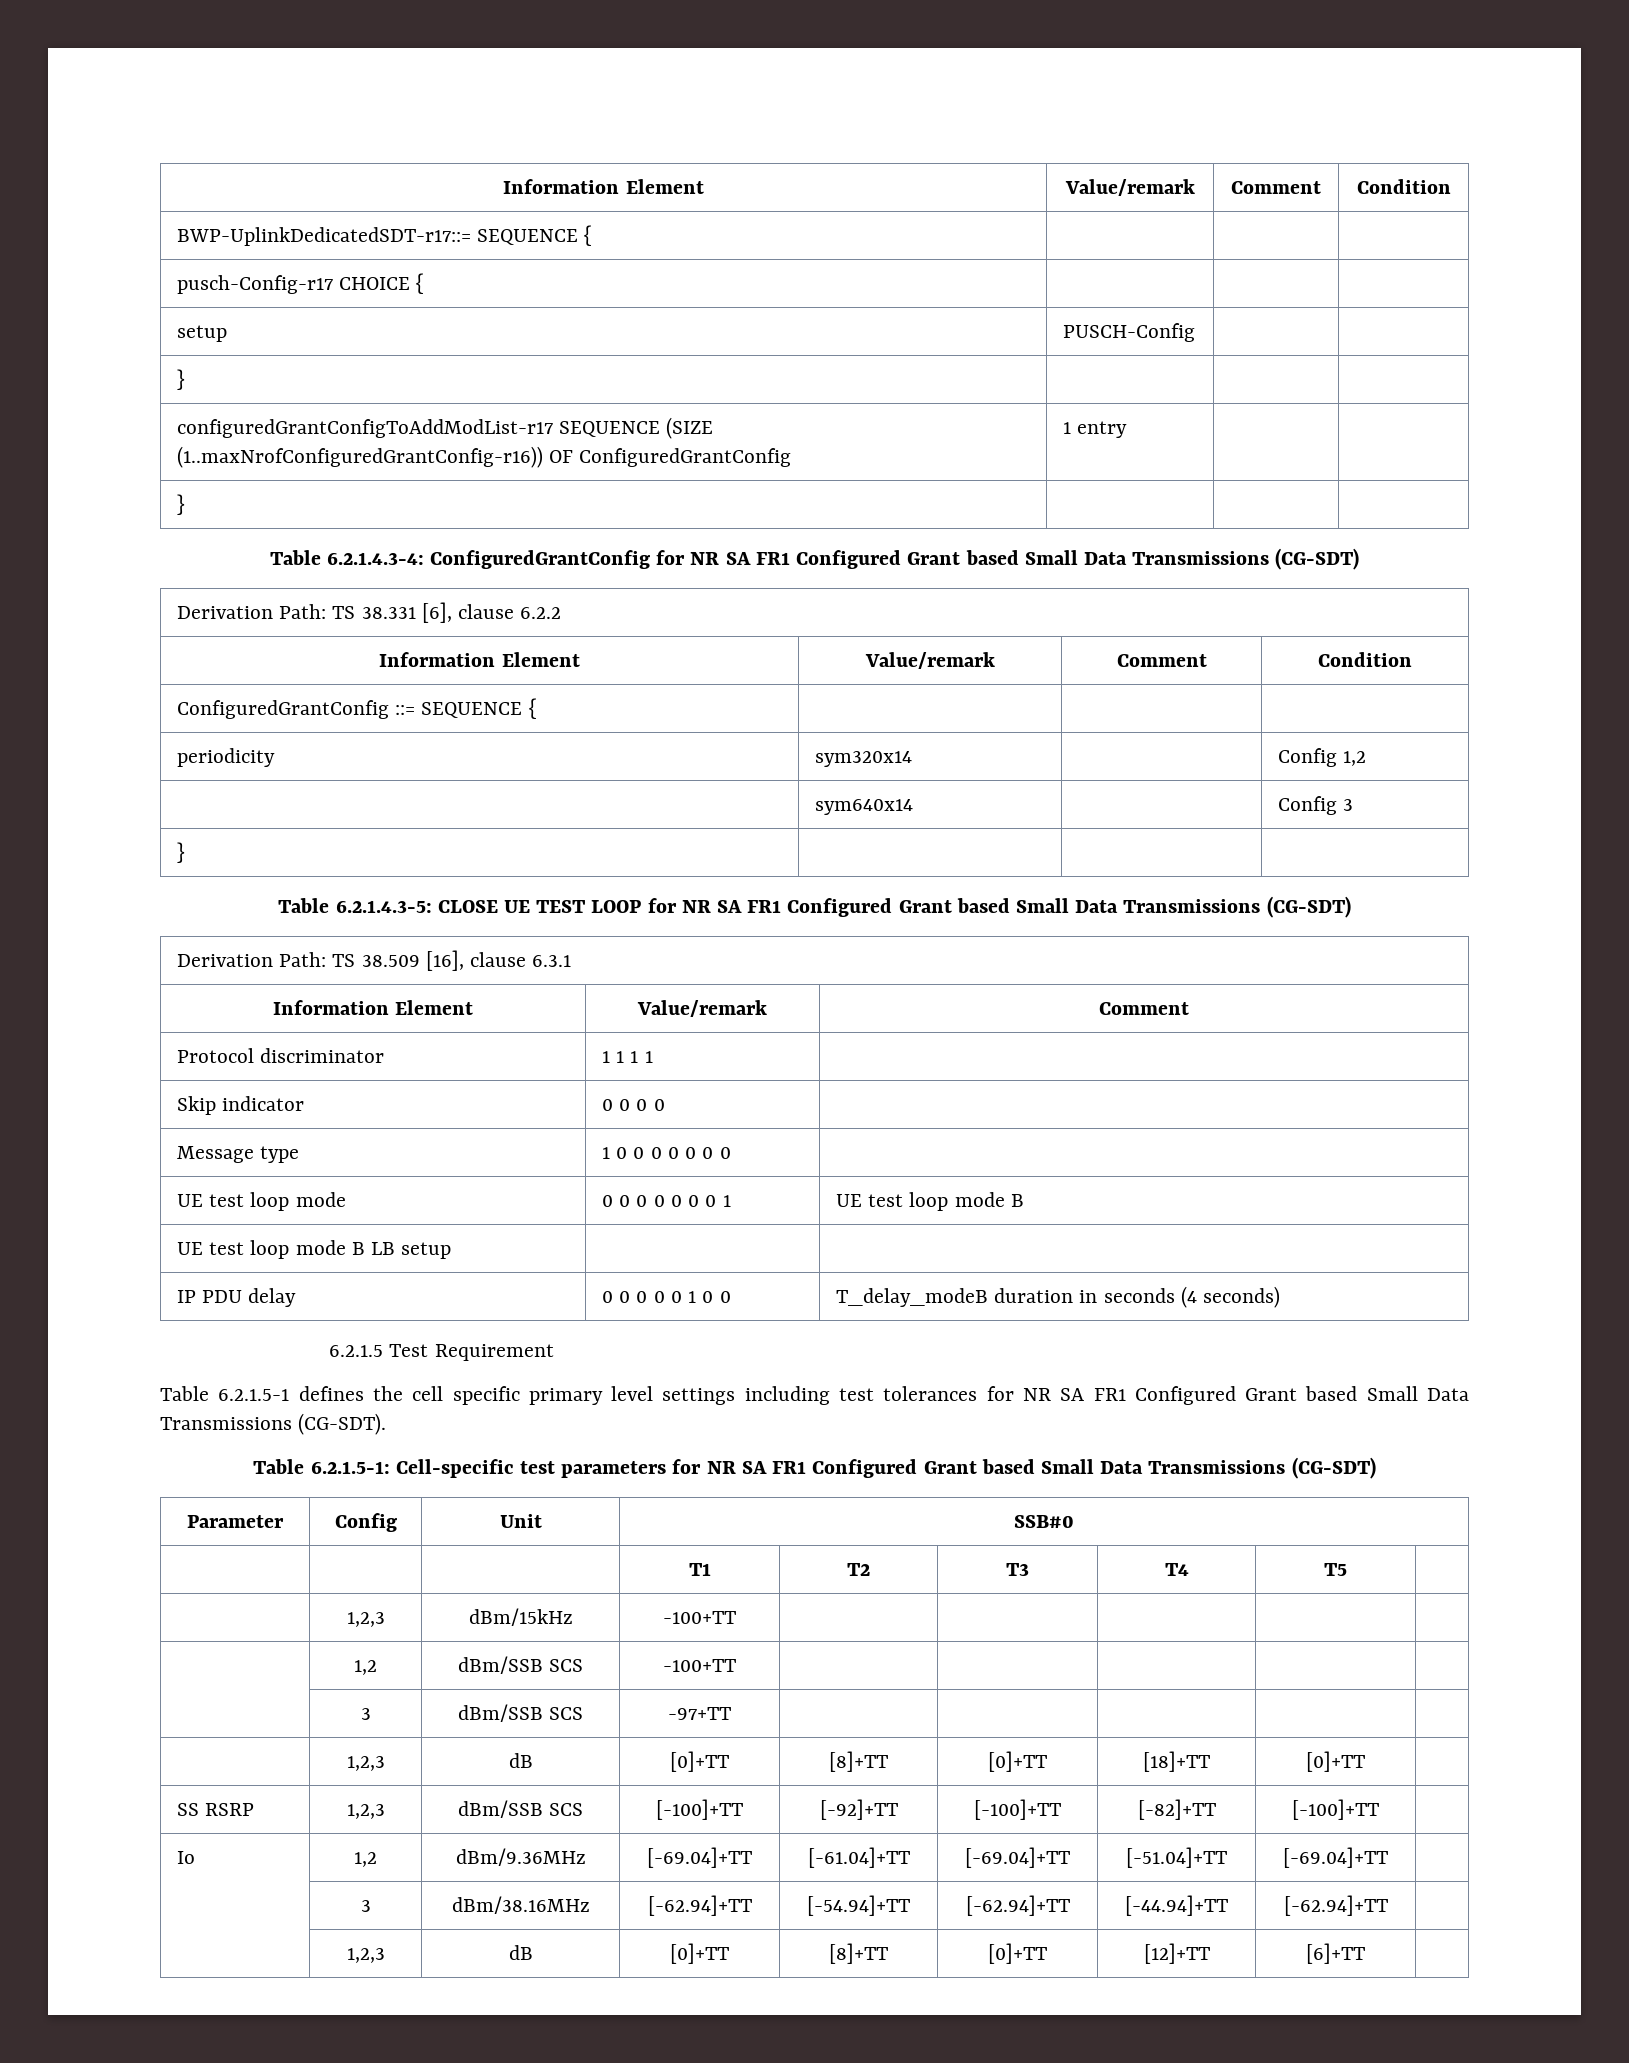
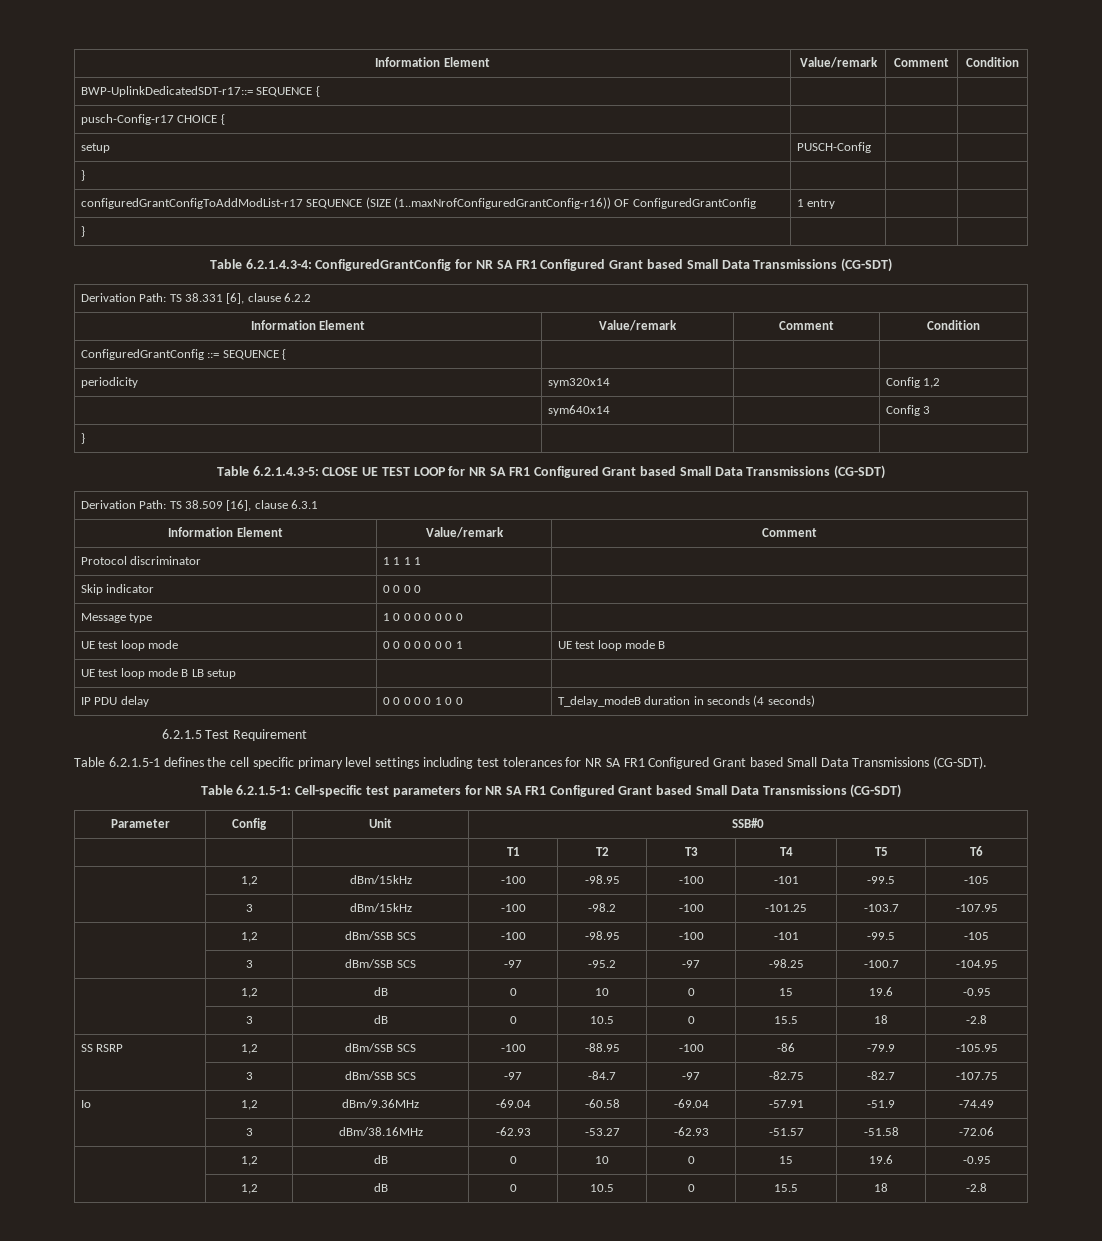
- | | | T1 | T2 | T3 | T4 | T5 |
- | 1,2,3 | dBm/15kHz | -100+TT | | | | |
- | 1,2 | dBm/SSB SCS | -100+TT | | | | |
- | 3 | dBm/SSB SCS | -97+TT | | | | |
- | 1,2,3 | dB | [0]+TT | [8]+TT | [0]+TT | [18]+TT | [0]+TT |
+ | | | T1 | T2 | T3 | T4 | T5 | T6
+ | 1,2 | dBm/15kHz | -100 | -98.95 | -100 | -101 | -99.5 | -105
+ | 3 | dBm/15kHz | -100 | -98.2 | -100 | -101.25 | -103.7 | -107.95
+ | 1,2 | dBm/SSB SCS | -100 | -98.95 | -100 | -101 | -99.5 | -105
+ | 3 | dBm/SSB SCS | -97 | -95.2 | -97 | -98.25 | -100.7 | -104.95
+ | 1,2 | dB | 0 | 10 | 0 | 15 | 19.6 | -0.95
+ | 3 | dB | 0 | 10.5 | 0 | 15.5 | 18 | -2.8
- SS RSRP | 1,2,3 | dBm/SSB SCS | [-100]+TT | [-92]+TT | [-100]+TT | [-82]+TT | [-100]+TT |
- Io | 1,2 | dBm/9.36MHz | [-69.04]+TT | [-61.04]+TT | [-69.04]+TT | [-51.04]+TT | [-69.04]+TT |
- | 3 | dBm/38.16MHz | [-62.94]+TT | [-54.94]+TT | [-62.94]+TT | [-44.94]+TT | [-62.94]+TT |
- | 1,2,3 | dB | [0]+TT | [8]+TT | [0]+TT | [12]+TT | [6]+TT |
+ SS RSRP | 1,2 | dBm/SSB SCS | -100 | -88.95 | -100 | -86 | -79.9 | -105.95
+ | 3 | dBm/SSB SCS | -97 | -84.7 | -97 | -82.75 | -82.7 | -107.75
+ Io | 1,2 | dBm/9.36MHz | -69.04 | -60.58 | -69.04 | -57.91 | -51.9 | -74.49
+ | 3 | dBm/38.16MHz | -62.93 | -53.27 | -62.93 | -51.57 | -51.58 | -72.06
+ | 1,2 | dB | 0 | 10 | 0 | 15 | 19.6 | -0.95
+ | 1,2 | dB | 0 | 10.5 | 0 | 15.5 | 18 | -2.8

